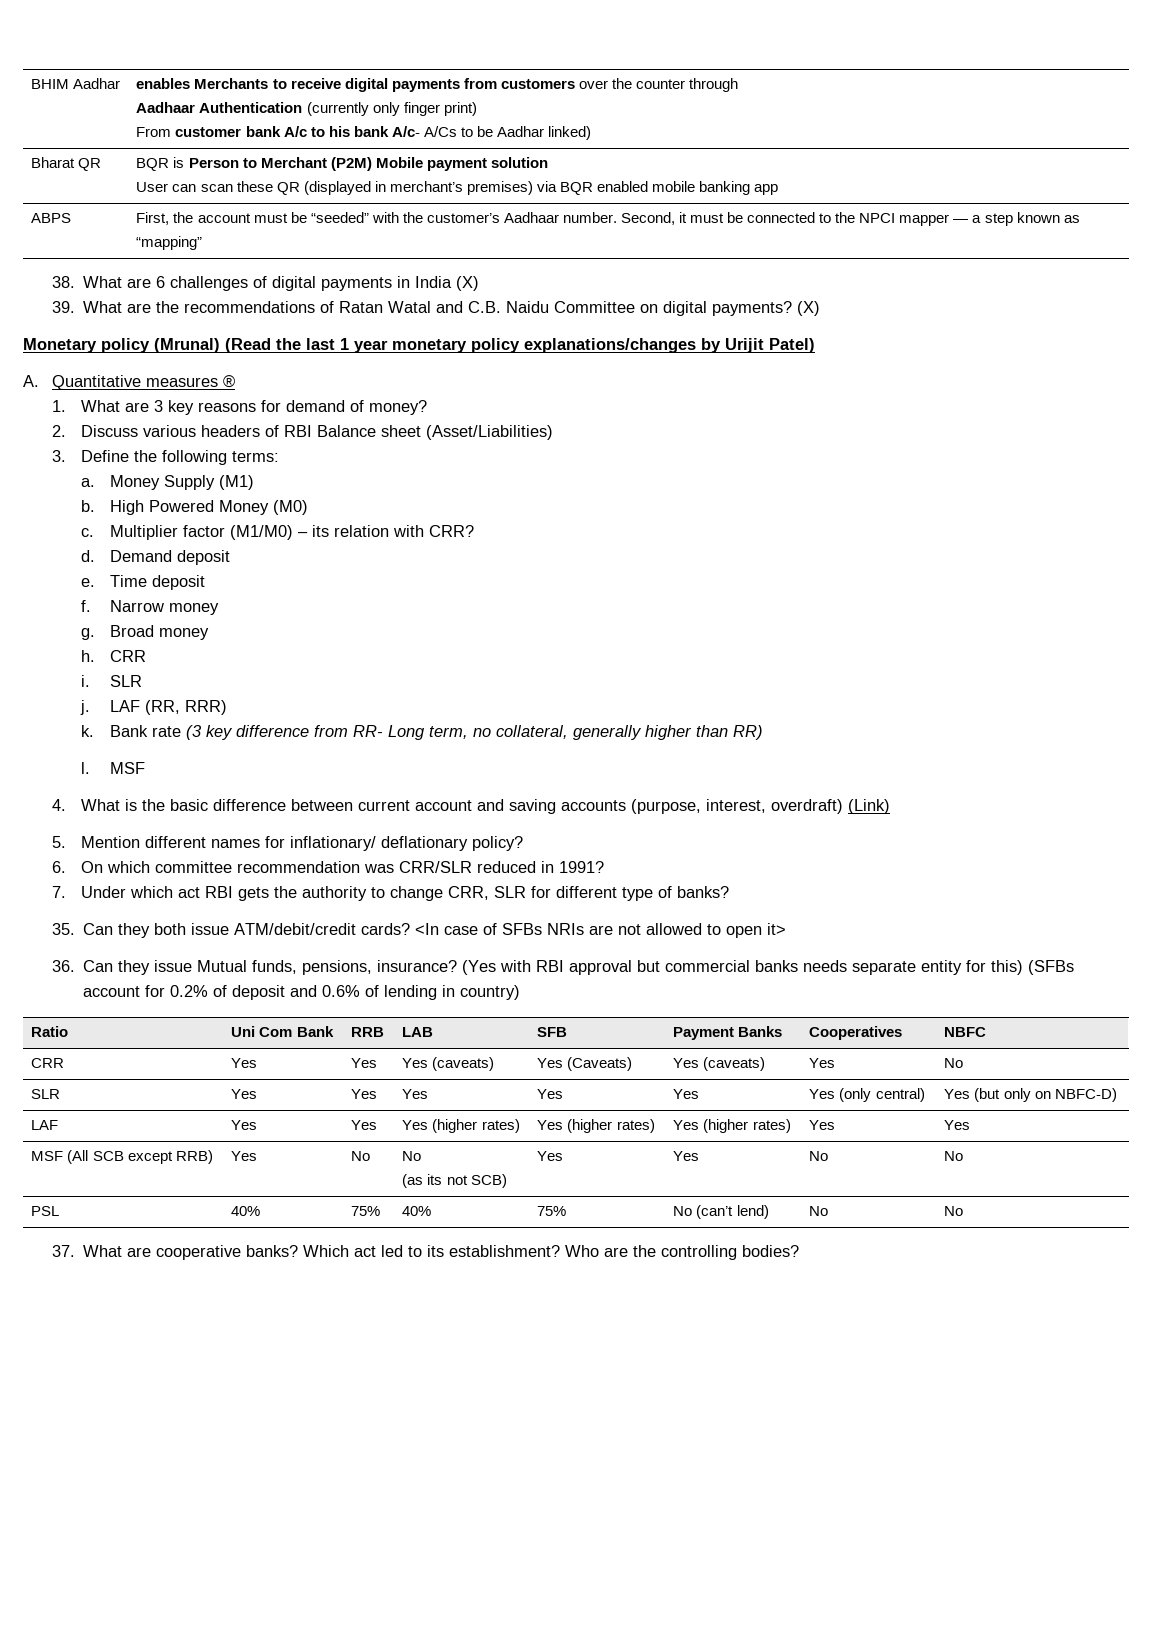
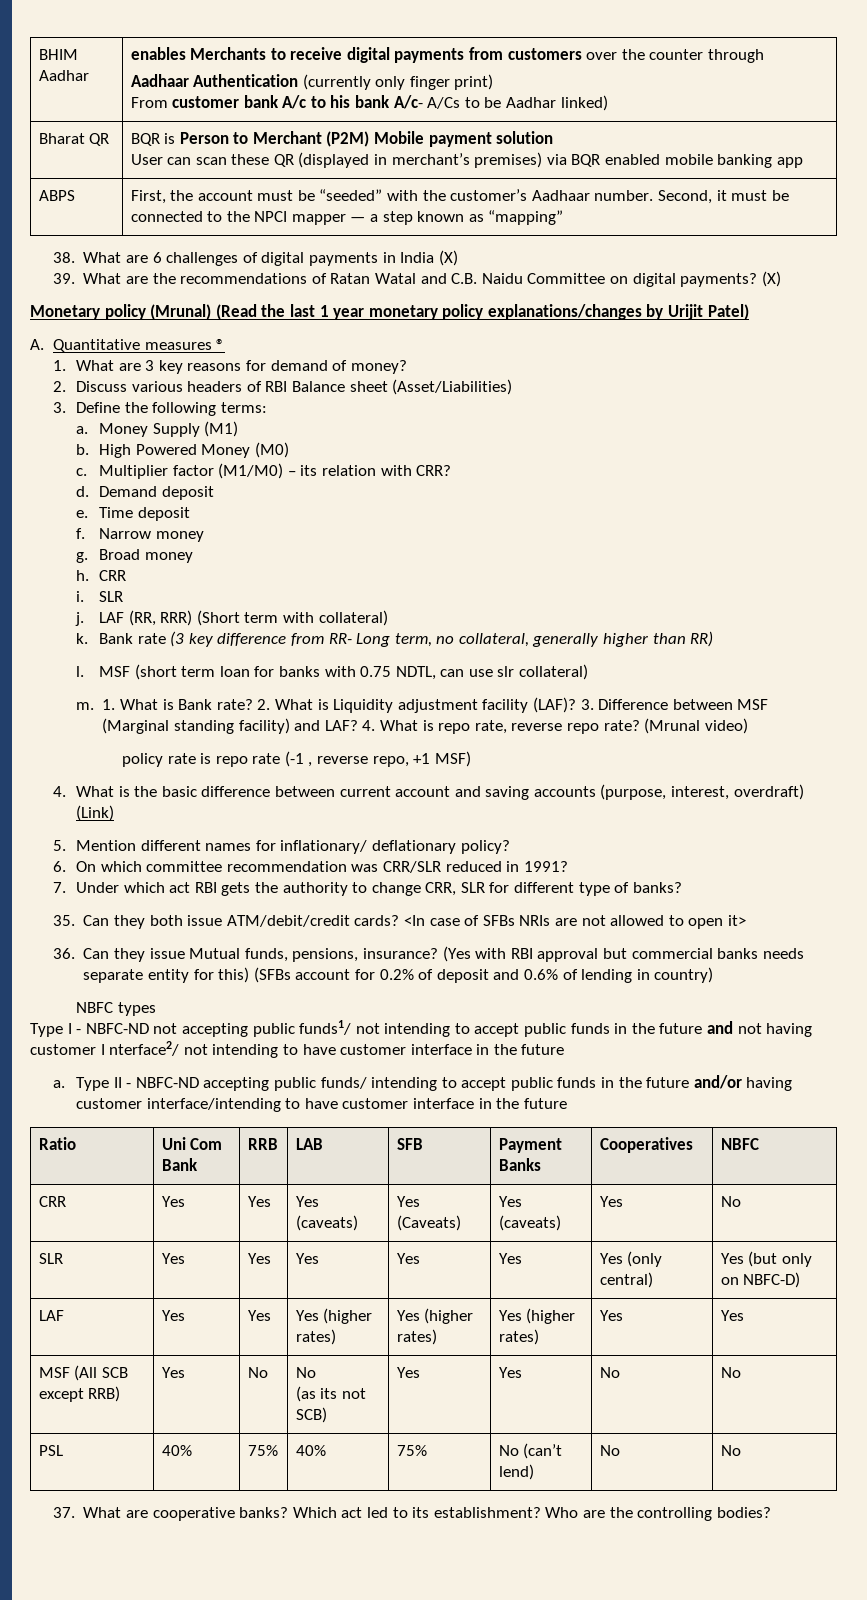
- LAF (RR, RRR)
+ LAF (RR, RRR) (Short term with collateral)
- l. MSF
+ l. MSF (short term loan for banks with 0.75 NDTL, can use slr collateral)
+ m. 1. What is Bank rate? 2. What is Liquidity adjustment facility (LAF)? 3. Difference between MSF (Marginal standing facility) and LAF? 4. What is repo rate, reverse repo rate? (Mrunal video)
+ policy rate is repo rate (-1 , reverse repo, +1 MSF)
+ NBFC types
+ Type I - NBFC-ND not accepting public funds1/ not intending to accept public funds in the future and not having customer I nterface2/ not intending to have customer interface in the future
+ a. Type II - NBFC-ND accepting public funds/ intending to accept public funds in the future and/or having customer interface/intending to have customer interface in the future

